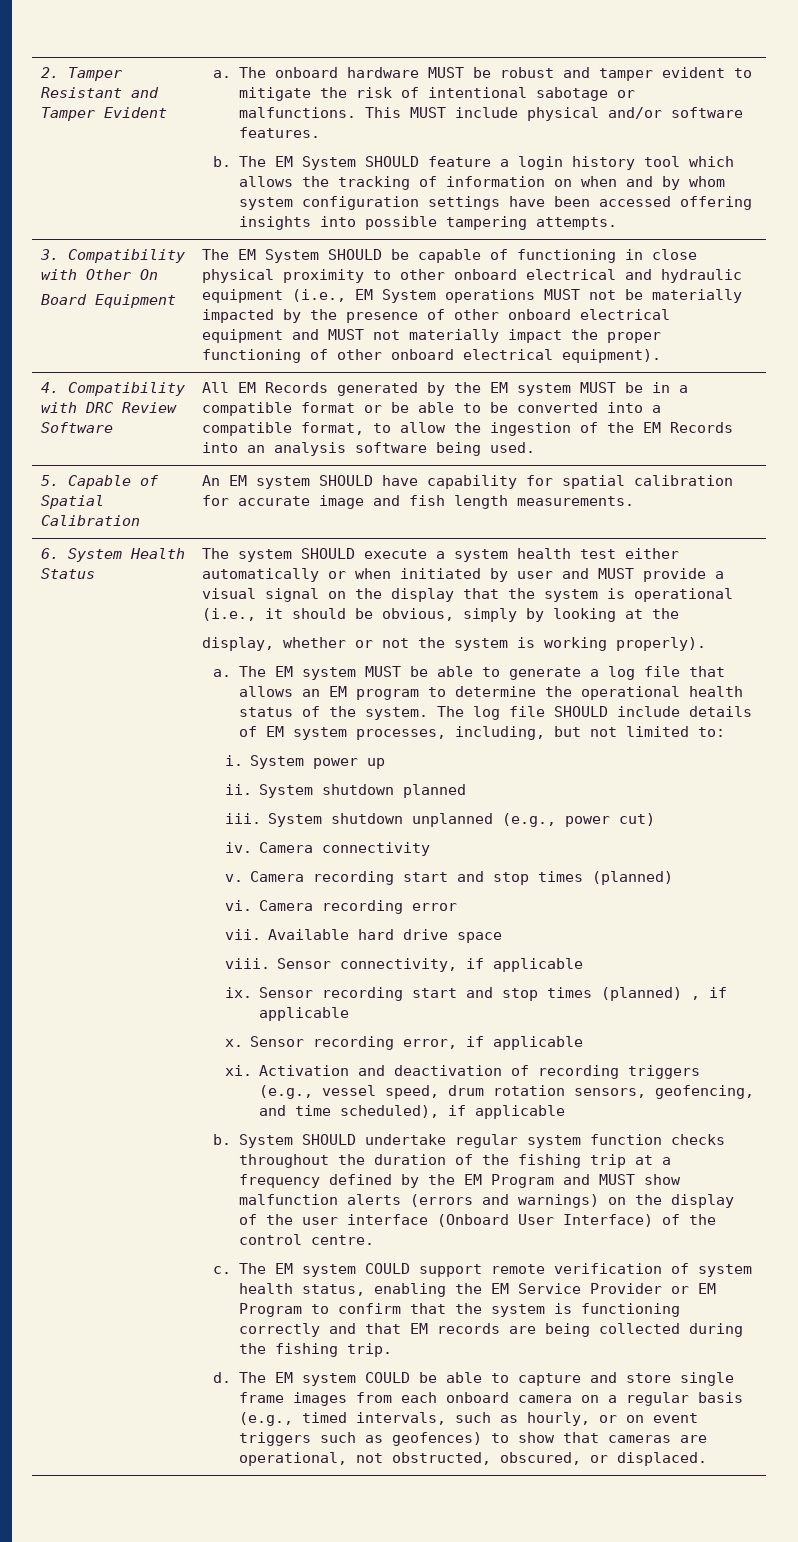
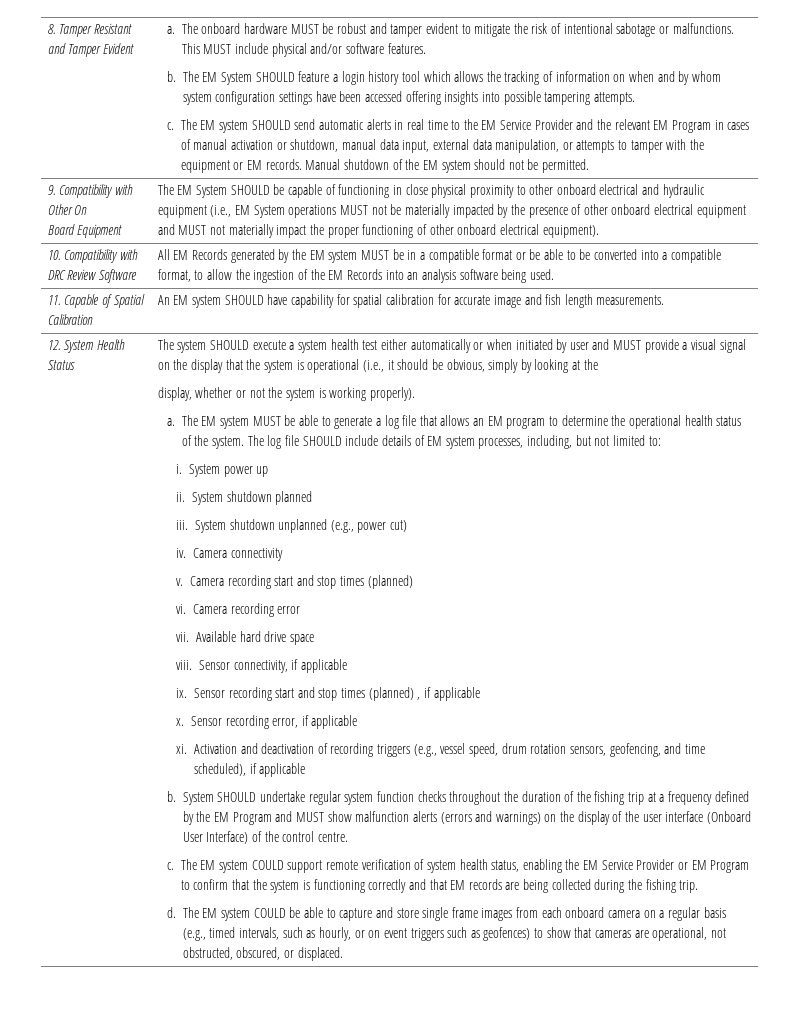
- 2. Tamper Resistant and Tamper Evident
+ 8. Tamper Resistant and Tamper Evident
- 3. Compatibility with Other On
+ c. The EM system SHOULD send automatic alerts in real time to the EM Service Provider and the relevant EM Program in cases of manual activation or shutdown, manual data input, external data manipulation, or attempts to tamper with the equipment or EM records. Manual shutdown of the EM system should not be permitted.
+ 9. Compatibility with Other On
- 4. Compatibility with DRC Review Software
+ 10. Compatibility with DRC Review Software
- 5. Capable of Spatial Calibration | An EM system SHOULD have capability for spatial calibration for accurate image and fish length measurements.
+ 11. Capable of Spatial Calibration | An EM system SHOULD have capability for spatial calibration for accurate image and fish length measurements.
- 6. System Health Status
+ 12. System Health Status

